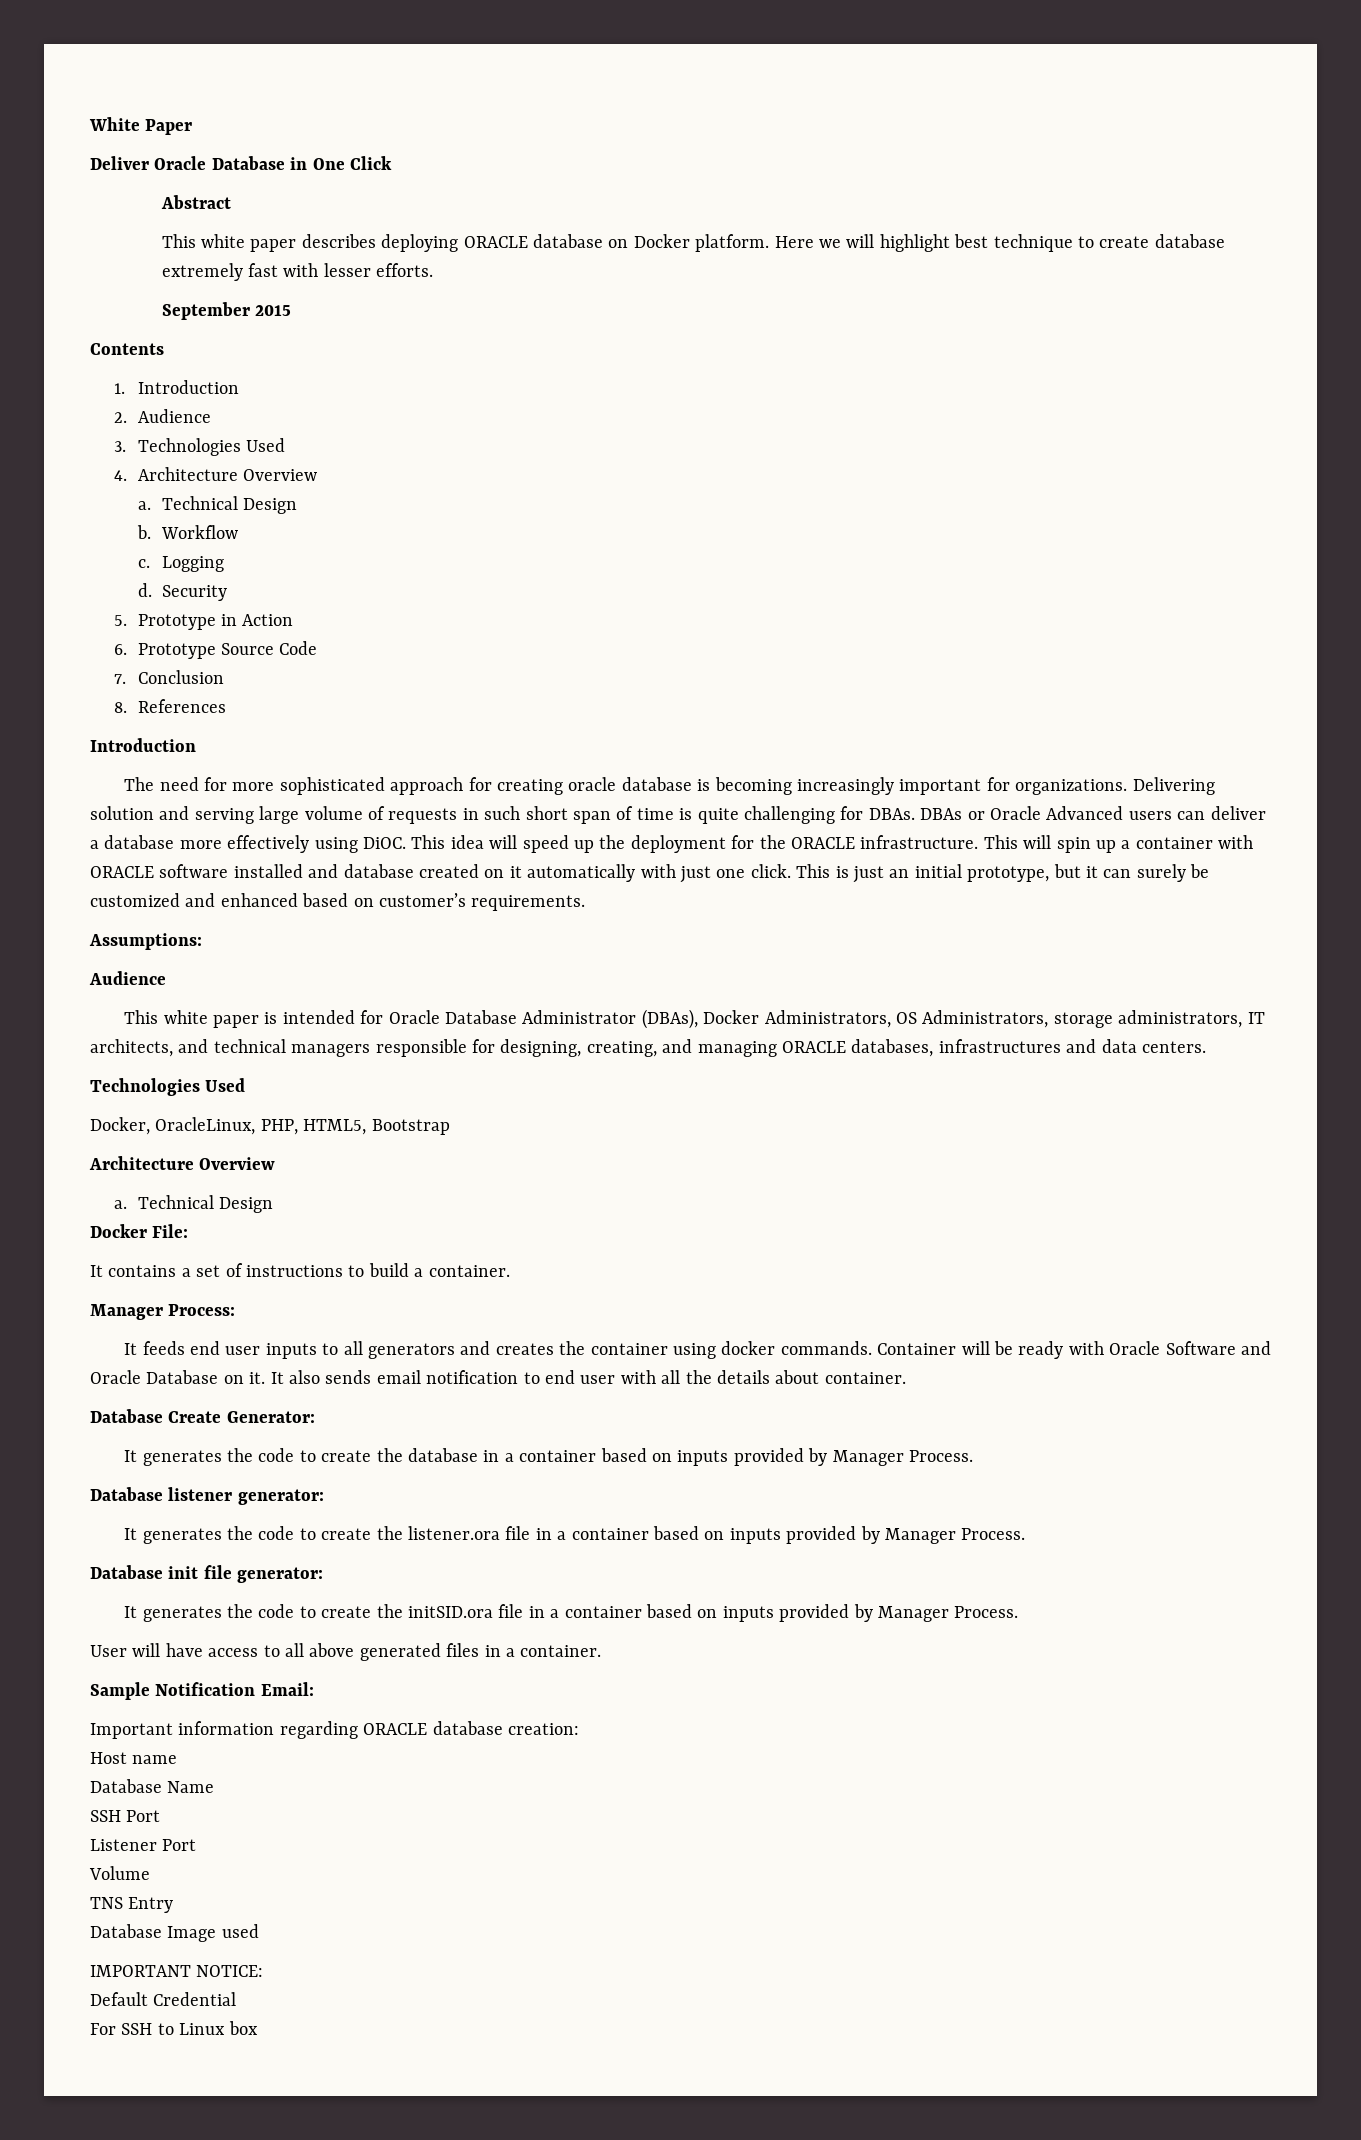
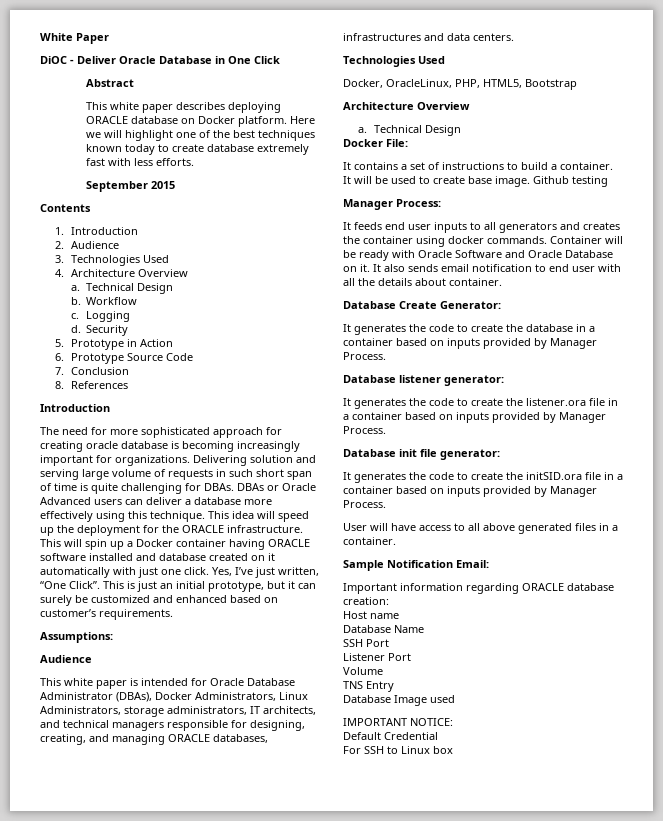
- Deliver Oracle Database in One Click
+ DiOC - Deliver Oracle Database in One Click
- Here we will highlight best technique to create database extremely fast with lesser efforts.
+ Here we will highlight one of the best techniques known today to create database extremely fast with less efforts.
- DBAs or Oracle Advanced users can deliver a database more effectively using DiOC.
+ DBAs or Oracle Advanced users can deliver a database more effectively using this technique.
- This will spin up a container with ORACLE software installed and database created on it automatically with just one click.
+ This will spin up a Docker container having ORACLE software installed and database created on it automatically with just one click.
+ Yes, I’ve just written, “One Click”.
- This white paper is intended for Oracle Database Administrator (DBAs), Docker Administrators, OS Administrators, storage administrators, IT architects, and technical managers responsible for designing, creating, and managing ORACLE databases, infrastructures and data centers.
+ This white paper is intended for Oracle Database Administrator (DBAs), Docker Administrators, Linux Administrators, storage administrators, IT architects, and technical managers responsible for designing, creating, and managing ORACLE databases, infrastructures and data centers.
+ It will be used to create base image. Github testing

